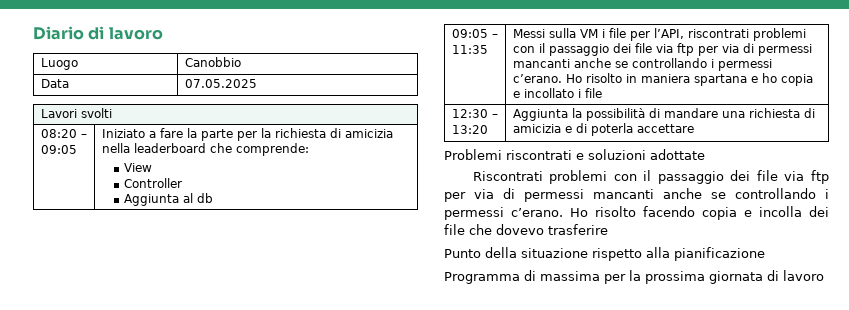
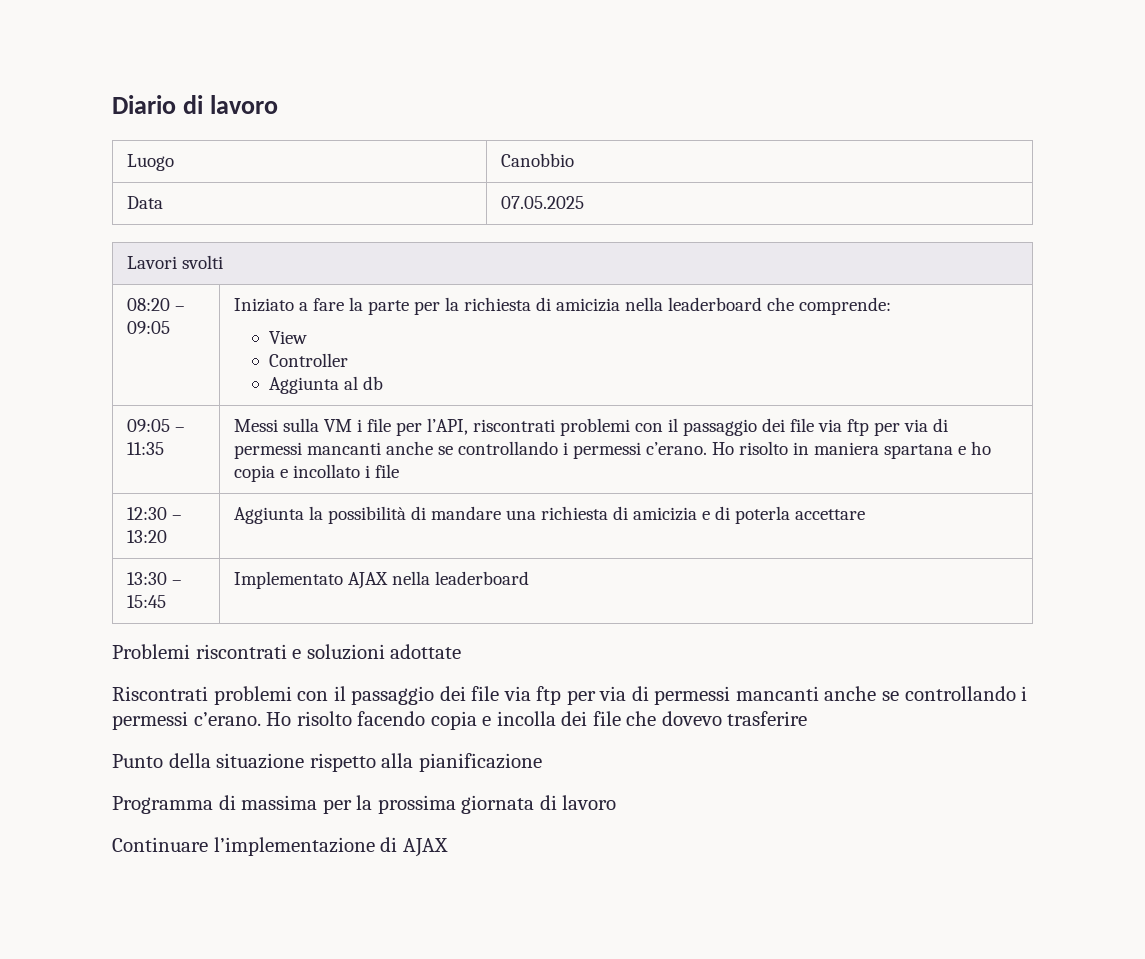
+ 13:30 – 15:45 | Implementato AJAX nella leaderboard
+ Continuare l’implementazione di AJAX

